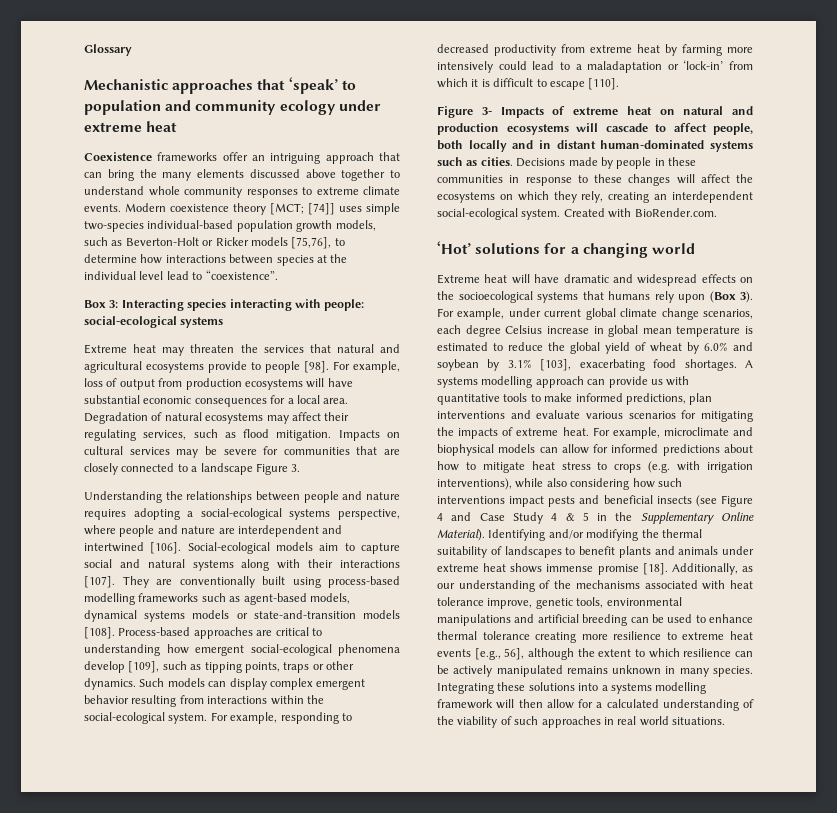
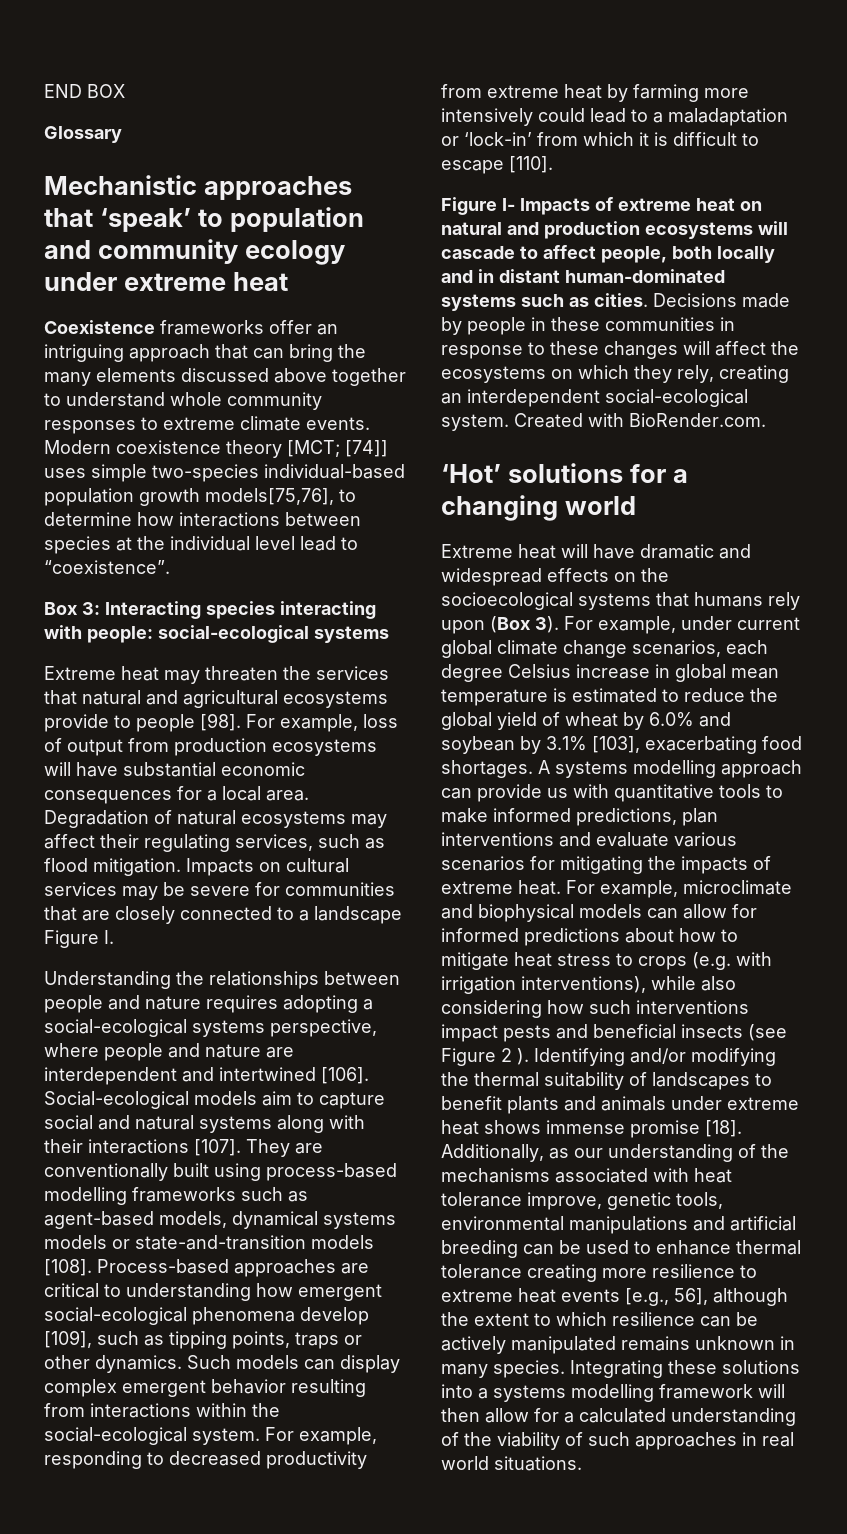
+ END BOX
- Modern coexistence theory [MCT; [74]] uses simple two-species individual-based population growth models, such as Beverton-Holt or Ricker models [75,76], to determine how interactions between species at the individual level lead to “coexistence”.
+ Modern coexistence theory [MCT; [74]] uses simple two-species individual-based population growth models[75,76], to determine how interactions between species at the individual level lead to “coexistence”.
- Impacts on cultural services may be severe for communities that are closely connected to a landscape Figure 3.
+ Impacts on cultural services may be severe for communities that are closely connected to a landscape Figure I.
- Figure 3- Impacts of extreme heat on natural and production ecosystems will cascade to affect people, both locally and in distant human-dominated systems such as cities.
+ Figure I- Impacts of extreme heat on natural and production ecosystems will cascade to affect people, both locally and in distant human-dominated systems such as cities.
- For example, microclimate and biophysical models can allow for informed predictions about how to mitigate heat stress to crops (e.g. with irrigation interventions), while also considering how such interventions impact pests and beneficial insects (see Figure 4 and Case Study 4 & 5 in the Supplementary Online Material).
+ For example, microclimate and biophysical models can allow for informed predictions about how to mitigate heat stress to crops (e.g. with irrigation interventions), while also considering how such interventions impact pests and beneficial insects (see Figure 2 ).

